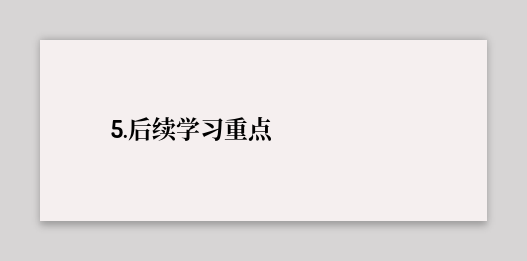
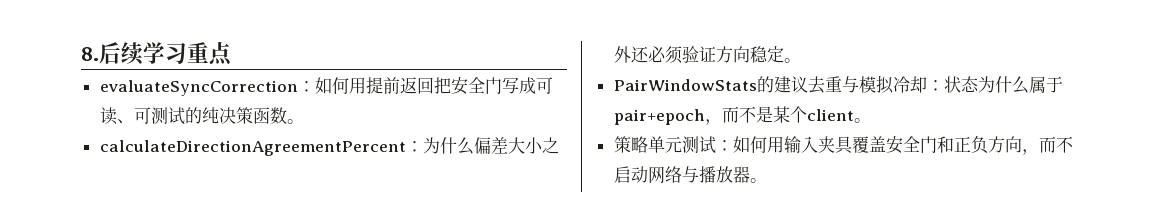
- 5.后续学习重点
+ 8.后续学习重点
+ evaluateSyncCorrection：如何用提前返回把安全门写成可读、可测试的纯决策函数。
+ calculateDirectionAgreementPercent：为什么偏差大小之外还必须验证方向稳定。
+ PairWindowStats的建议去重与模拟冷却：状态为什么属于pair+epoch，而不是某个client。
+ 策略单元测试：如何用输入夹具覆盖安全门和正负方向，而不启动网络与播放器。

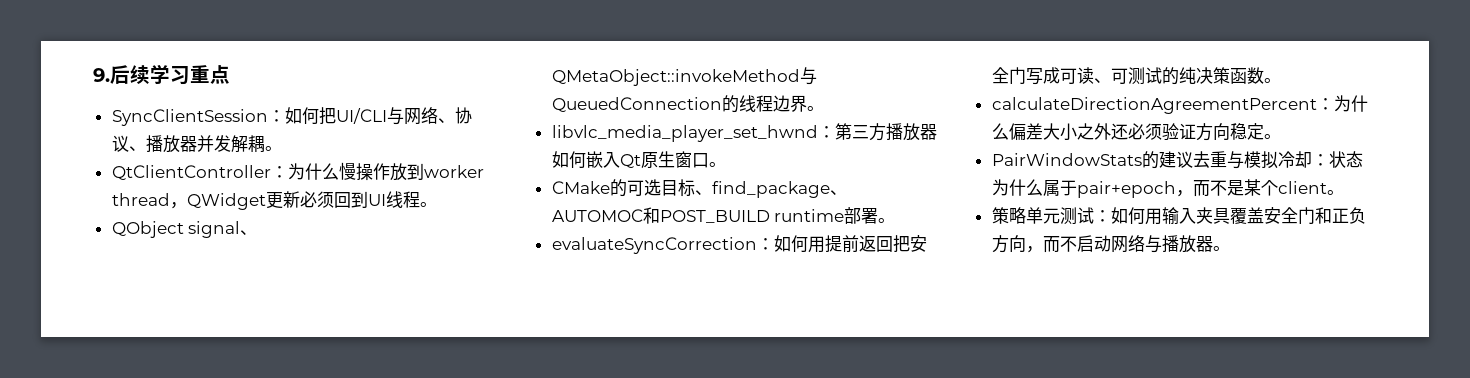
- 8.后续学习重点
+ 9.后续学习重点
+ SyncClientSession：如何把UI/CLI与网络、协议、播放器并发解耦。
+ QtClientController：为什么慢操作放到worker thread，QWidget更新必须回到UI线程。
+ QObject signal、QMetaObject::invokeMethod与QueuedConnection的线程边界。
+ libvlc_media_player_set_hwnd：第三方播放器如何嵌入Qt原生窗口。
+ CMake的可选目标、find_package、AUTOMOC和POST_BUILD runtime部署。

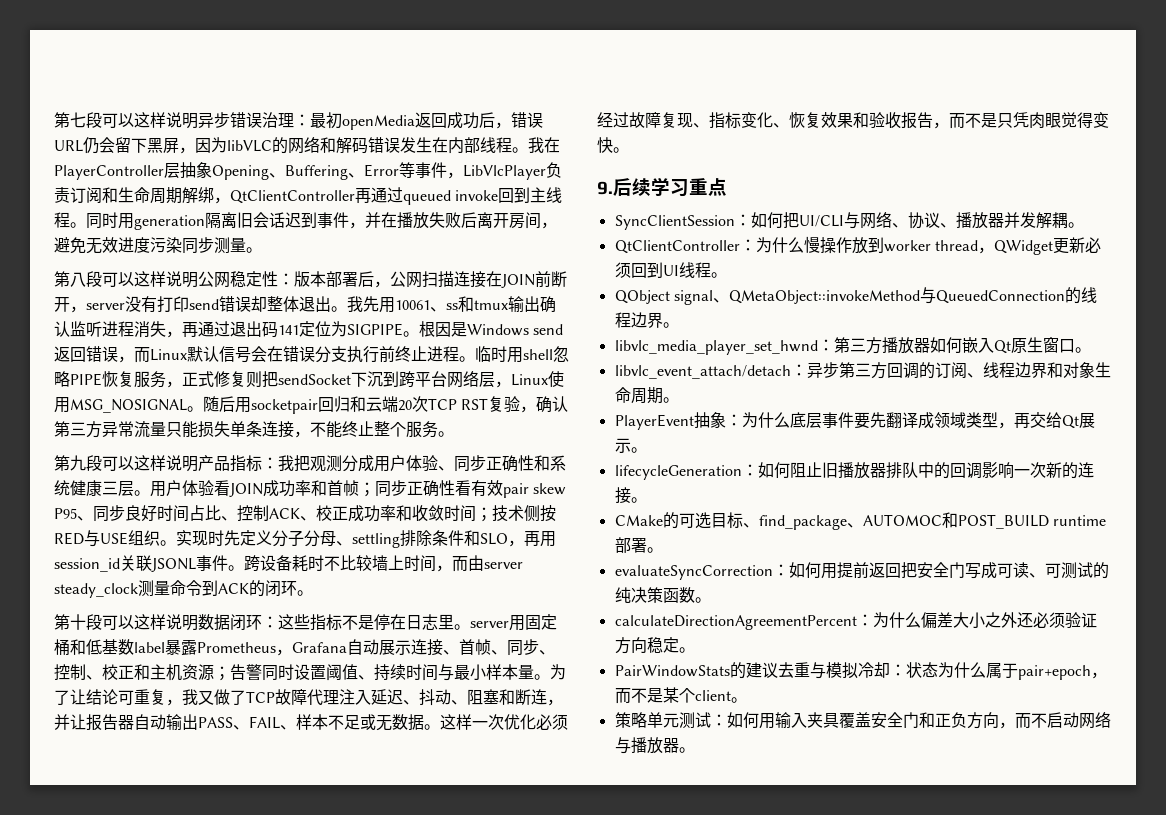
+ 第七段可以这样说明异步错误治理：最初openMedia返回成功后，错误URL仍会留下黑屏，因为libVLC的网络和解码错误发生在内部线程。我在PlayerController层抽象Opening、Buffering、Error等事件，LibVlcPlayer负责订阅和生命周期解绑，QtClientController再通过queued invoke回到主线程。同时用generation隔离旧会话迟到事件，并在播放失败后离开房间，避免无效进度污染同步测量。
+ 第八段可以这样说明公网稳定性：版本部署后，公网扫描连接在JOIN前断开，server没有打印send错误却整体退出。我先用10061、ss和tmux输出确认监听进程消失，再通过退出码141定位为SIGPIPE。根因是Windows send返回错误，而Linux默认信号会在错误分支执行前终止进程。临时用shell忽略PIPE恢复服务，正式修复则把sendSocket下沉到跨平台网络层，Linux使用MSG_NOSIGNAL。随后用socketpair回归和云端20次TCP RST复验，确认第三方异常流量只能损失单条连接，不能终止整个服务。
+ 第九段可以这样说明产品指标：我把观测分成用户体验、同步正确性和系统健康三层。用户体验看JOIN成功率和首帧；同步正确性看有效pair skew P95、同步良好时间占比、控制ACK、校正成功率和收敛时间；技术侧按RED与USE组织。实现时先定义分子分母、settling排除条件和SLO，再用session_id关联JSONL事件。跨设备耗时不比较墙上时间，而由server steady_clock测量命令到ACK的闭环。
+ 第十段可以这样说明数据闭环：这些指标不是停在日志里。server用固定桶和低基数label暴露Prometheus，Grafana自动展示连接、首帧、同步、控制、校正和主机资源；告警同时设置阈值、持续时间与最小样本量。为了让结论可重复，我又做了TCP故障代理注入延迟、抖动、阻塞和断连，并让报告器自动输出PASS、FAIL、样本不足或无数据。这样一次优化必须经过故障复现、指标变化、恢复效果和验收报告，而不是只凭肉眼觉得变快。
+ libvlc_event_attach/detach：异步第三方回调的订阅、线程边界和对象生命周期。
+ PlayerEvent抽象：为什么底层事件要先翻译成领域类型，再交给Qt展示。
+ lifecycleGeneration：如何阻止旧播放器排队中的回调影响一次新的连接。

